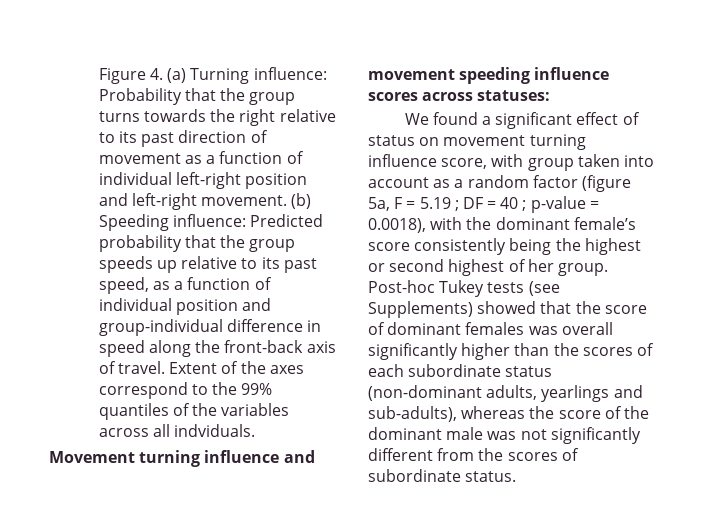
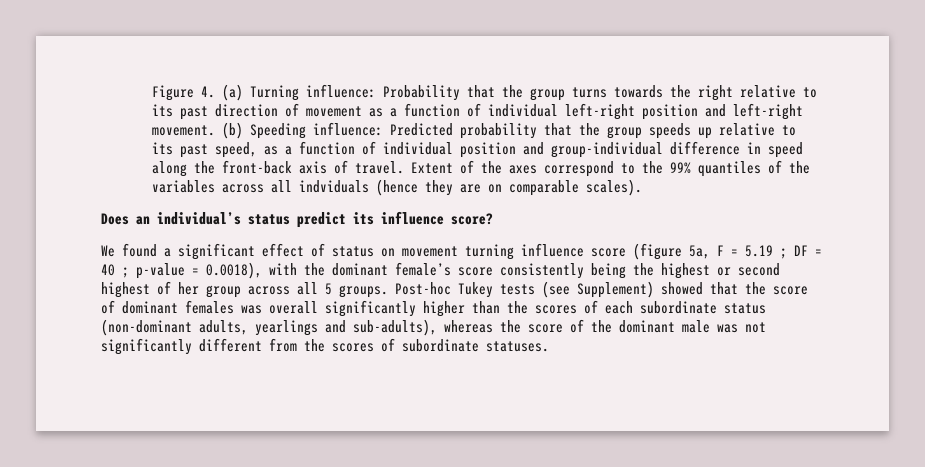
- Extent of the axes correspond to the 99% quantiles of the variables across all indviduals.
- Movement turning influence and movement speeding influence scores across statuses:
+ Extent of the axes correspond to the 99% quantiles of the variables across all indviduals (hence they are on comparable scales).
+ Does an individual’s status predict its influence score?
- We found a significant effect of status on movement turning influence score, with group taken into account as a random factor (figure 5a, F = 5.19 ; DF = 40 ; p-value = 0.0018), with the dominant female’s score consistently being the highest or second highest of her group.
+ We found a significant effect of status on movement turning influence score (figure 5a, F = 5.19 ; DF = 40 ; p-value = 0.0018), with the dominant female’s score consistently being the highest or second highest of her group across all 5 groups.
- Post-hoc Tukey tests (see Supplements) showed that the score of dominant females was overall significantly higher than the scores of each subordinate status (non-dominant adults, yearlings and sub-adults), whereas the score of the dominant male was not significantly different from the scores of subordinate status.
+ Post-hoc Tukey tests (see Supplement) showed that the score of dominant females was overall significantly higher than the scores of each subordinate status (non-dominant adults, yearlings and sub-adults), whereas the score of the dominant male was not significantly different from the scores of subordinate statuses.

